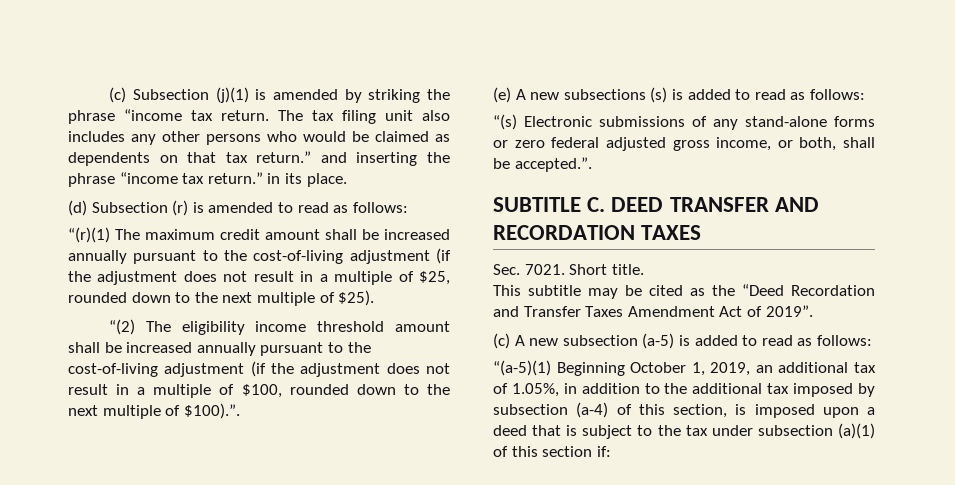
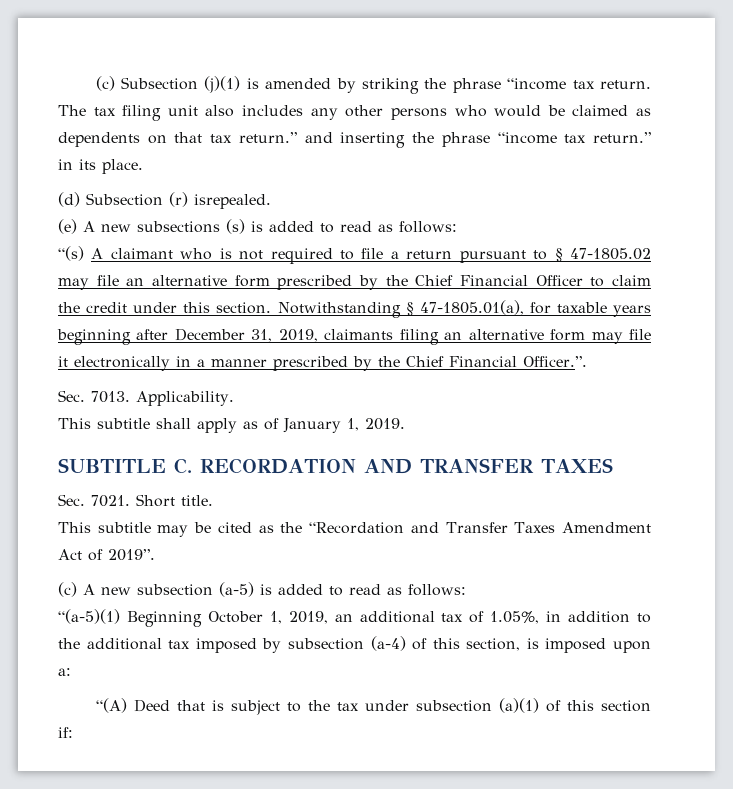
- (d) Subsection (r) is amended to read as follows:
- “(r)(1) The maximum credit amount shall be increased annually pursuant to the cost-of-living adjustment (if the adjustment does not result in a multiple of $25, rounded down to the next multiple of $25).
- “(2) The eligibility income threshold amount shall be increased annually pursuant to the cost-of-living adjustment (if the adjustment does not result in a multiple of $100, rounded down to the next multiple of $100).”.
+ (d) Subsection (r) isrepealed.
- “(s) Electronic submissions of any stand-alone forms or zero federal adjusted gross income, or both, shall be accepted.”.
- SUBTITLE C. DEED TRANSFER AND RECORDATION TAXES
+ “(s) A claimant who is not required to file a return pursuant to § 47-1805.02 may file an alternative form prescribed by the Chief Financial Officer to claim the credit under this section. Notwithstanding § 47-1805.01(a), for taxable years beginning after December 31, 2019, claimants filing an alternative form may file it electronically in a manner prescribed by the Chief Financial Officer.”.
+ Sec. 7013. Applicability.
+ This subtitle shall apply as of January 1, 2019.
+ SUBTITLE C. RECORDATION AND TRANSFER TAXES
- This subtitle may be cited as the “Deed Recordation and Transfer Taxes Amendment Act of 2019”.
+ This subtitle may be cited as the “Recordation and Transfer Taxes Amendment Act of 2019”.
- “(a-5)(1) Beginning October 1, 2019, an additional tax of 1.05%, in addition to the additional tax imposed by subsection (a-4) of this section, is imposed upon a deed that is subject to the tax under subsection (a)(1) of this section if:
+ “(a-5)(1) Beginning October 1, 2019, an additional tax of 1.05%, in addition to the additional tax imposed by subsection (a-4) of this section, is imposed upon a:
+ “(A) Deed that is subject to the tax under subsection (a)(1) of this section if:

